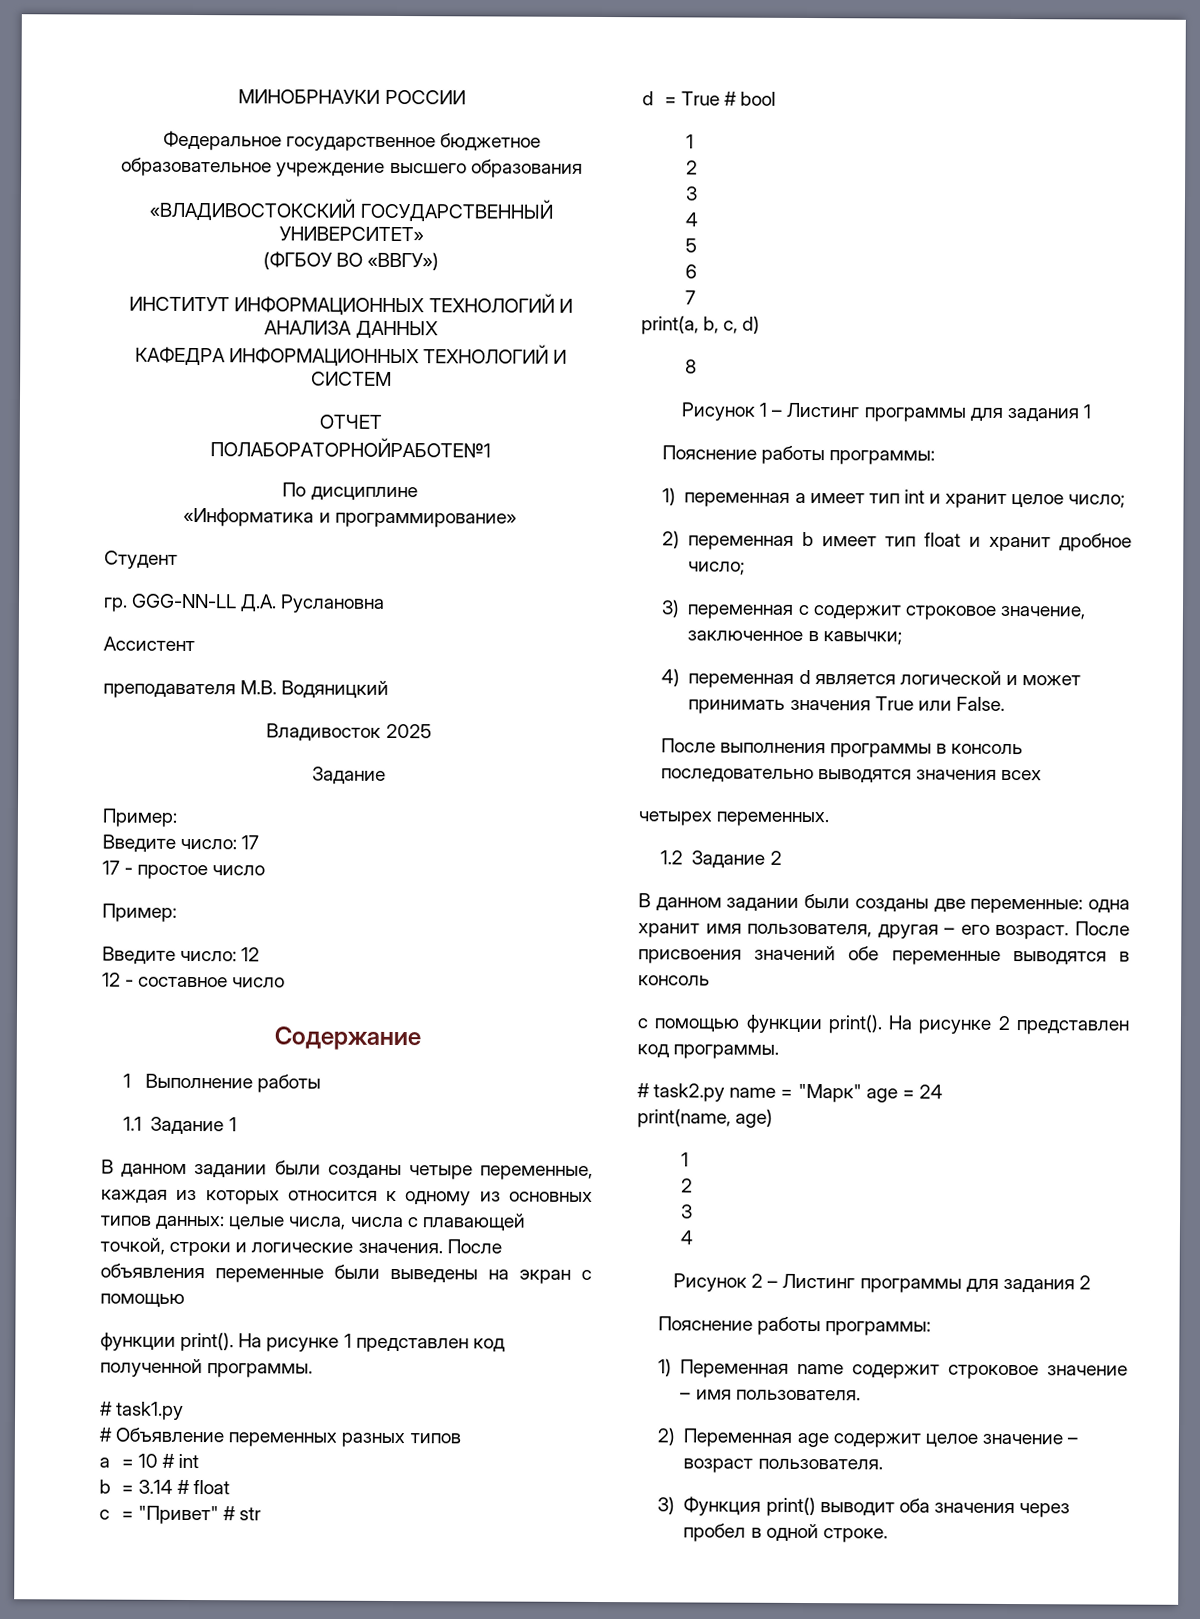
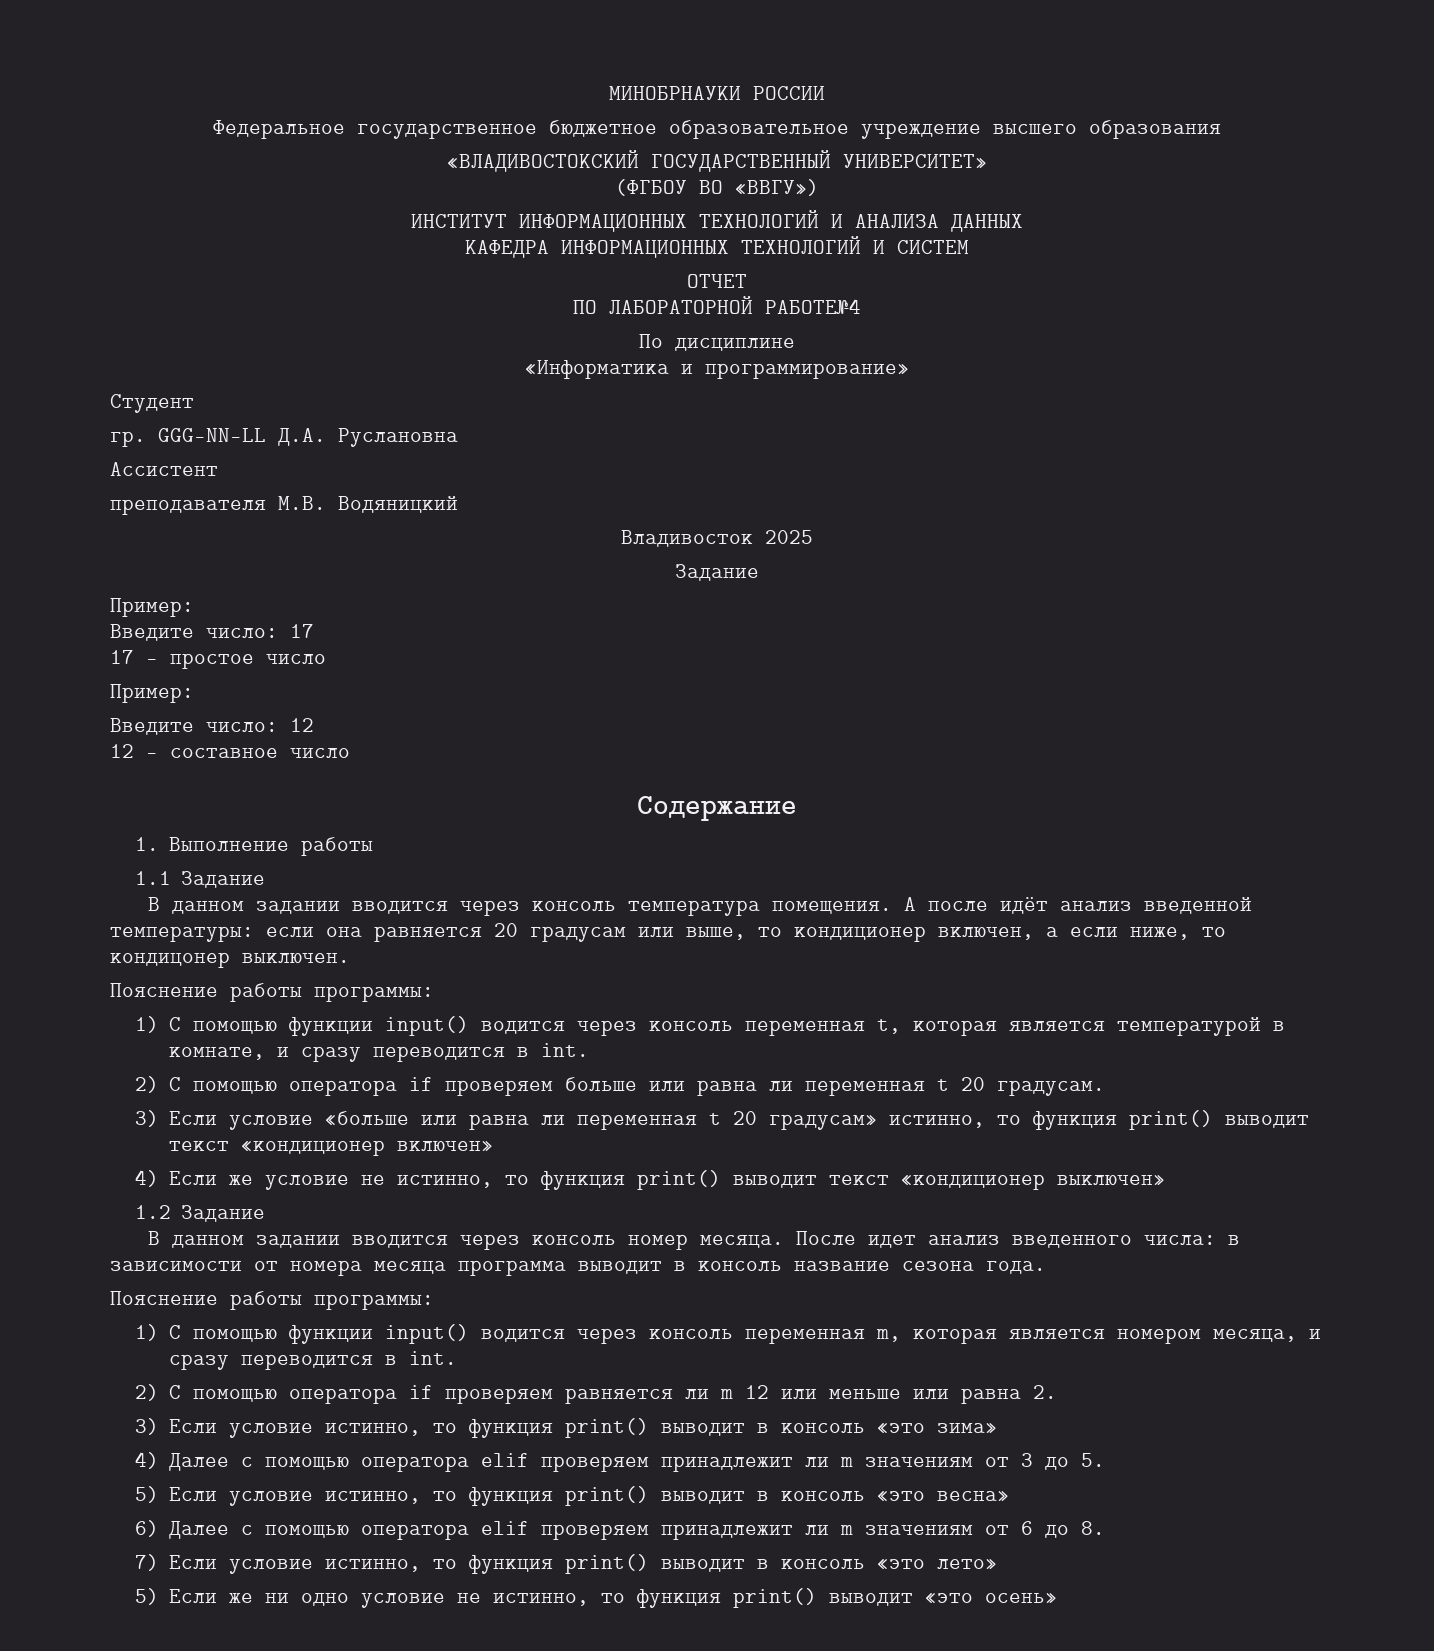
- ПОЛАБОРАТОРНОЙРАБОТЕ№1
+ ПО ЛАБОРАТОРНОЙ РАБОТЕ№4
- 1 Выполнение работы
+ 1. Выполнение работы
- 1.1 Задание 1
- В данном задании были созданы четыре переменные, каждая из которых относится к одному из основных типов данных: целые числа, числа с плавающей точкой, строки и логические значения. После объявления переменные были выведены на экран с помощью
- функции print(). На рисунке 1 представлен код полученной программы.
- # task1.py
- # Объявление переменных разных типов
- a = 10 # int
- b = 3.14 # float
- c = "Привет" # str
- d = True # bool
- 1
- 2
- 3
- 4
- 5
- 6
- 7
- print(a, b, c, d)
- 8
- Рисунок 1 – Листинг программы для задания 1
+ 1.1 Задание
+ В данном задании вводится через консоль температура помещения. А после идёт анализ введенной температуры: если она равняется 20 градусам или выше, то кондиционер включен, а если ниже, то кондицонер выключен.
  Пояснение работы программы:
- 1) переменная a имеет тип int и хранит целое число;
- 2) переменная b имеет тип float и хранит дробное число;
- 3) переменная c содержит строковое значение, заключенное в кавычки;
- 4) переменная d является логической и может принимать значения True или False.
- После выполнения программы в консоль последовательно выводятся значения всех
- четырех переменных.
+ 1) С помощью функции input() водится через консоль переменная t, которая является температурой в комнате, и сразу переводится в int.
+ 2) С помощью оператора if проверяем больше или равна ли переменная t 20 градусам.
+ 3) Если условие «больше или равна ли переменная t 20 градусам» истинно, то функция print() выводит текст «кондиционер включен»
+ 4) Если же условие не истинно, то функция print() выводит текст «кондиционер выключен»
- 1.2 Задание 2
- В данном задании были созданы две переменные: одна хранит имя пользователя, другая – его возраст. После присвоения значений обе переменные выводятся в консоль
- с помощью функции print(). На рисунке 2 представлен код программы.
- # task2.py name = "Марк" age = 24
- print(name, age)
- 1
- 2
- 3
- 4
- Рисунок 2 – Листинг программы для задания 2
+ 1.2 Задание
+ В данном задании вводится через консоль номер месяца. После идет анализ введенного числа: в зависимости от номера месяца программа выводит в консоль название сезона года.
  Пояснение работы программы:
- 1) Переменная name содержит строковое значение – имя пользователя.
- 2) Переменная age содержит целое значение – возраст пользователя.
- 3) Функция print() выводит оба значения через пробел в одной строке.
+ 1) С помощью функции input() водится через консоль переменная m, которая является номером месяца, и сразу переводится в int.
+ 2) С помощью оператора if проверяем равняется ли m 12 или меньше или равна 2.
+ 3) Если условие истинно, то функция print() выводит в консоль «это зима»
+ 4) Далее с помощью оператора elif проверяем принадлежит ли m значениям от 3 до 5.
+ 5) Если условие истинно, то функция print() выводит в консоль «это весна»
+ 6) Далее с помощью оператора elif проверяем принадлежит ли m значениям от 6 до 8.
+ 7) Если условие истинно, то функция print() выводит в консоль «это лето»
+ 5) Если же ни одно условие не истинно, то функция print() выводит «это осень»

